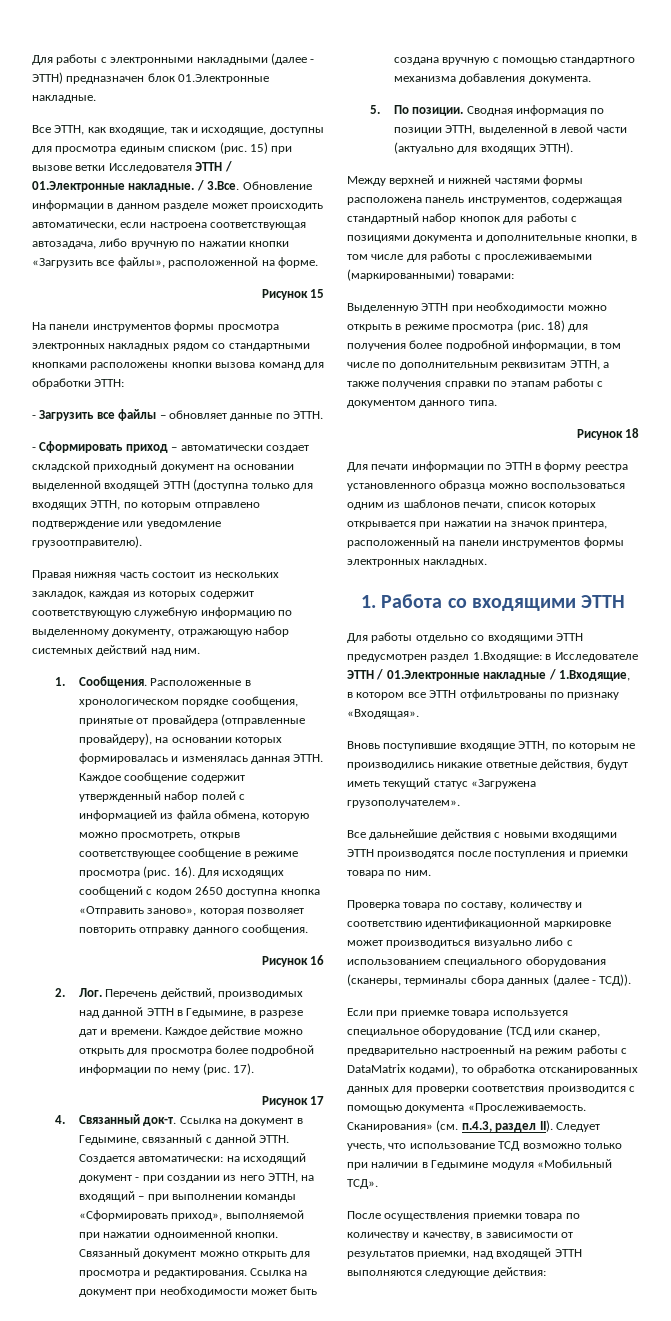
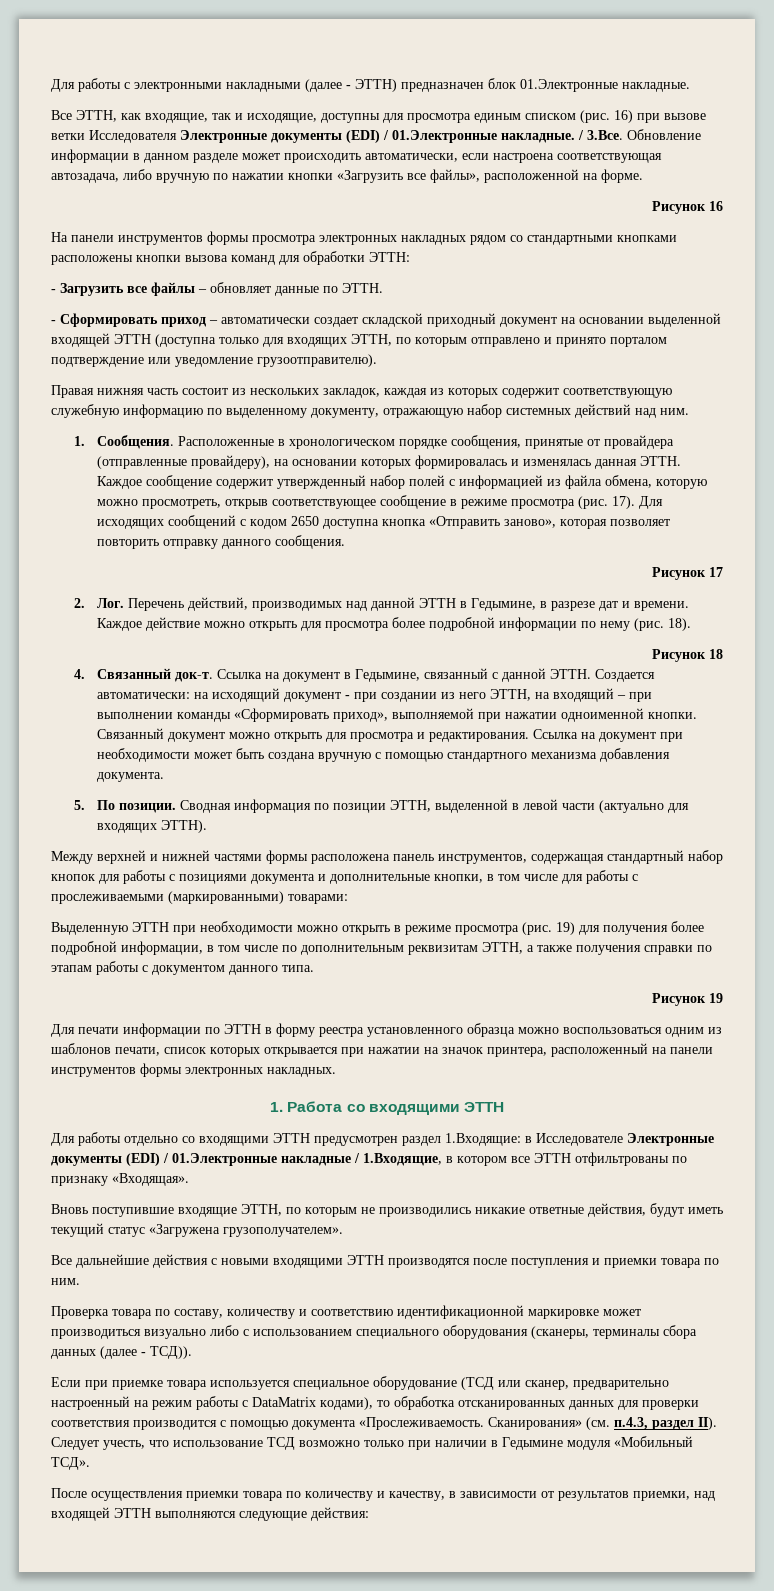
- 15) при вызове ветки Исследователя ЭТТН / 01.Электронные накладные.
+ 16) при вызове ветки Исследователя Электронные документы (EDI) / 01.Электронные накладные.
- Рисунок 15
+ Рисунок 16
- - Сформировать приход – автоматически создает складской приходный документ на основании выделенной входящей ЭТТН (доступна только для входящих ЭТТН, по которым отправлено подтверждение или уведомление грузоотправителю).
+ - Сформировать приход – автоматически создает складской приходный документ на основании выделенной входящей ЭТТН (доступна только для входящих ЭТТН, по которым отправлено и принято порталом подтверждение или уведомление грузоотправителю).
- 16).
+ 17).
- Рисунок 16
+ Рисунок 17
- 17).
- Рисунок 17
+ 18).
+ Рисунок 18
- 18) для получения более подробной информации, в том числе по дополнительным реквизитам ЭТТН, а также получения справки по этапам работы с документом данного типа.
+ 19) для получения более подробной информации, в том числе по дополнительным реквизитам ЭТТН, а также получения справки по этапам работы с документом данного типа.
- Рисунок 18
+ Рисунок 19
- Для работы отдельно со входящими ЭТТН предусмотрен раздел 1.Входящие: в Исследователе ЭТТН / 01.Электронные накладные / 1.Входящие, в котором все ЭТТН отфильтрованы по признаку «Входящая».
+ Для работы отдельно со входящими ЭТТН предусмотрен раздел 1.Входящие: в Исследователе Электронные документы (EDI) / 01.Электронные накладные / 1.Входящие, в котором все ЭТТН отфильтрованы по признаку «Входящая».

